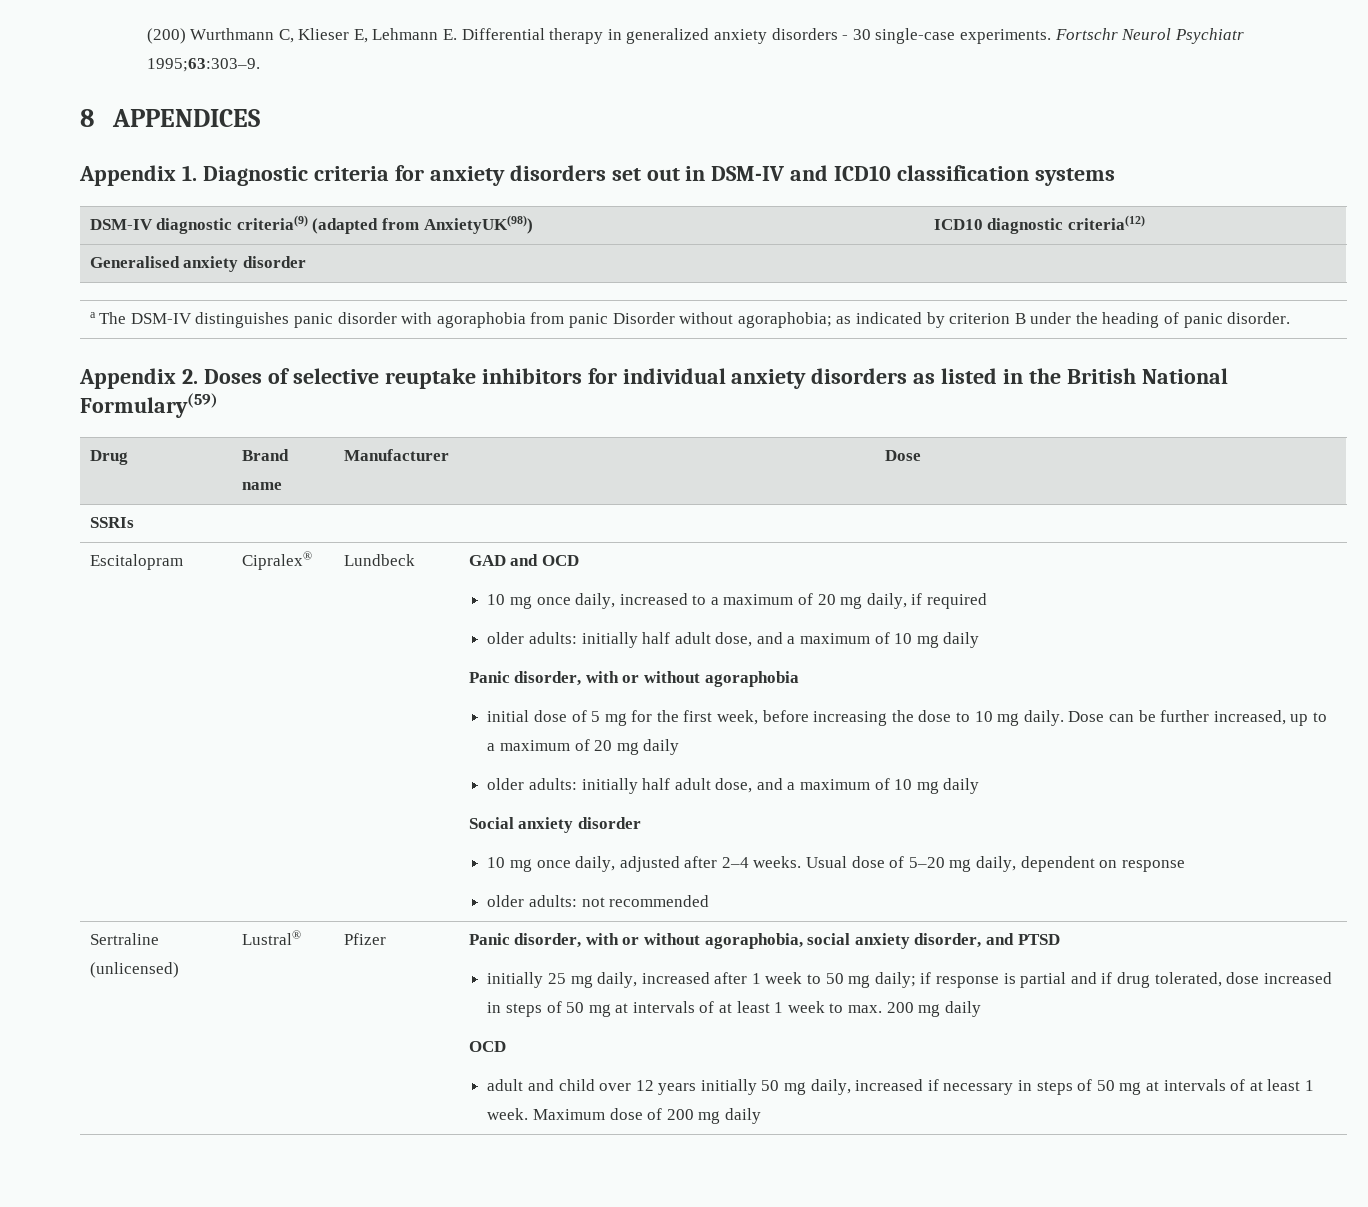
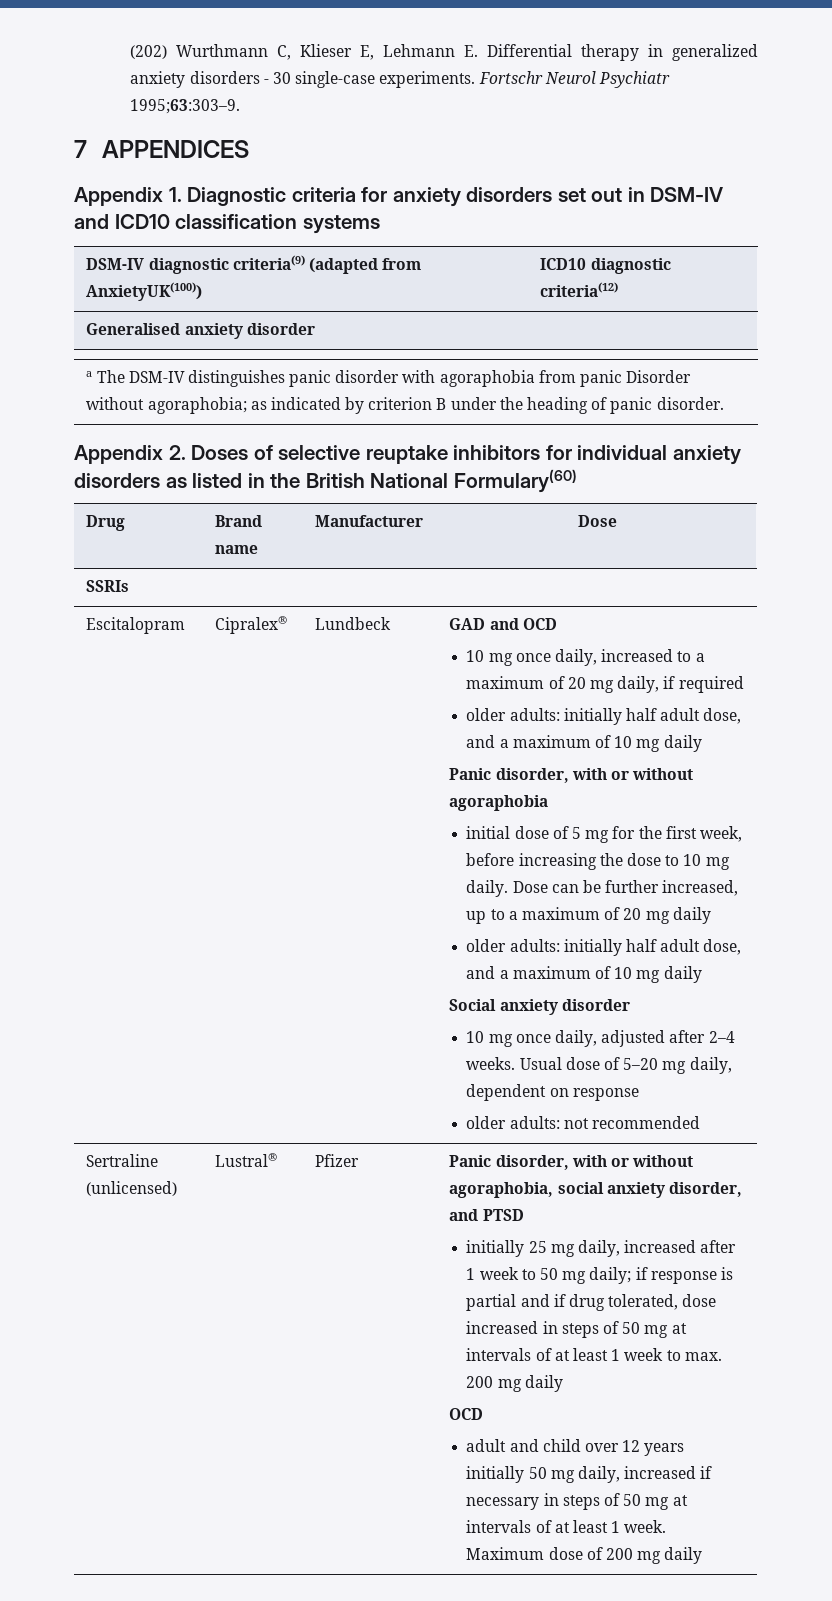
- (200) Wurthmann C, Klieser E, Lehmann E. Differential therapy in generalized anxiety disorders - 30 single-case experiments.
+ (202) Wurthmann C, Klieser E, Lehmann E. Differential therapy in generalized anxiety disorders - 30 single-case experiments.
- 8 APPENDICES
+ 7 APPENDICES
- DSM-IV diagnostic criteria(9) (adapted from AnxietyUK(98)) | ICD10 diagnostic criteria(12)
+ DSM-IV diagnostic criteria(9) (adapted from AnxietyUK(100)) | ICD10 diagnostic criteria(12)
- Appendix 2. Doses of selective reuptake inhibitors for individual anxiety disorders as listed in the British National Formulary(59)
+ Appendix 2. Doses of selective reuptake inhibitors for individual anxiety disorders as listed in the British National Formulary(60)

